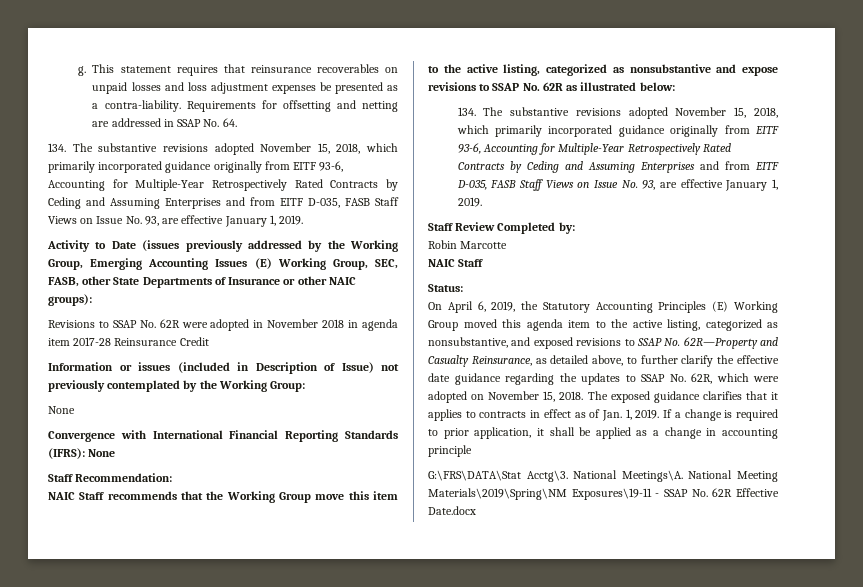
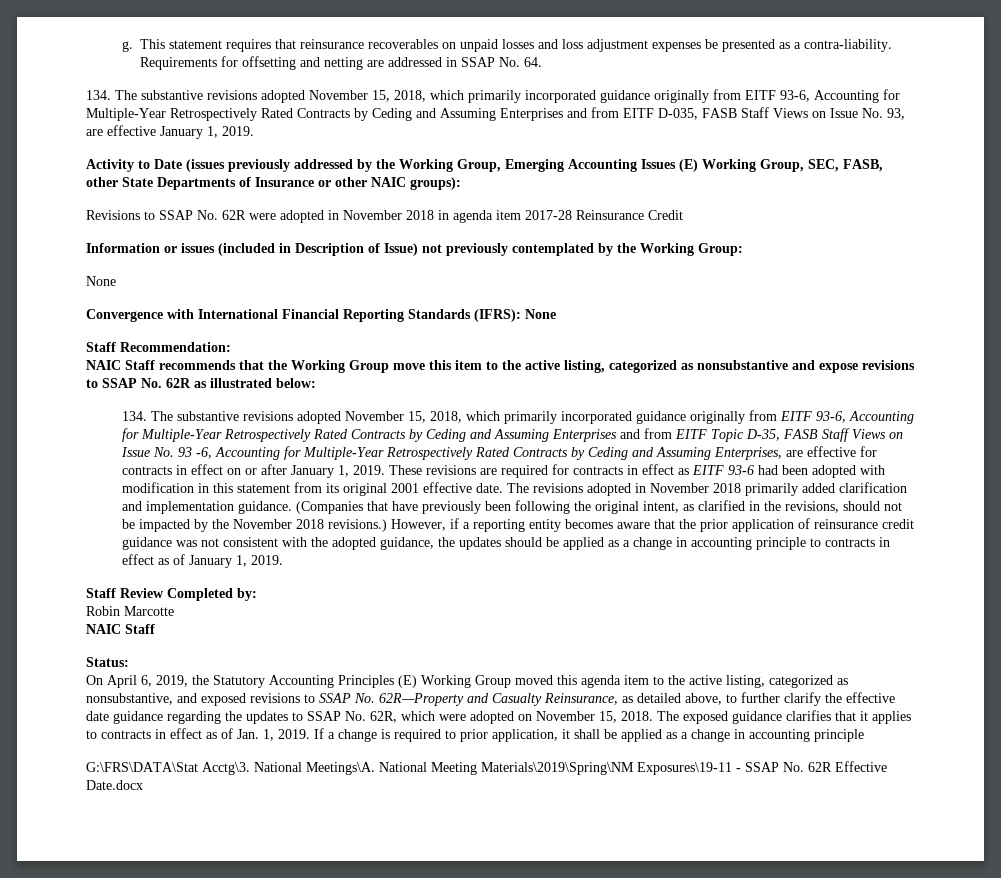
  NAIC Staff recommends that the Working Group move this item to the active listing, categorized as nonsubstantive and expose revisions to SSAP No. 62R as illustrated below:
- 134. The substantive revisions adopted November 15, 2018, which primarily incorporated guidance originally from EITF 93-6, Accounting for Multiple-Year Retrospectively Rated Contracts by Ceding and Assuming Enterprises and from EITF D-035, FASB Staff Views on Issue No. 93, are effective January 1, 2019.
+ 134. The substantive revisions adopted November 15, 2018, which primarily incorporated guidance originally from EITF 93-6, Accounting for Multiple-Year Retrospectively Rated Contracts by Ceding and Assuming Enterprises and from EITF Topic D-35, FASB Staff Views on Issue No. 93 -6, Accounting for Multiple-Year Retrospectively Rated Contracts by Ceding and Assuming Enterprises, are effective for contracts in effect on or after January 1, 2019. These revisions are required for contracts in effect as EITF 93-6 had been adopted with modification in this statement from its original 2001 effective date. The revisions adopted in November 2018 primarily added clarification and implementation guidance. (Companies that have previously been following the original intent, as clarified in the revisions, should not be impacted by the November 2018 revisions.) However, if a reporting entity becomes aware that the prior application of reinsurance credit guidance was not consistent with the adopted guidance, the updates should be applied as a change in accounting principle to contracts in effect as of January 1, 2019.

